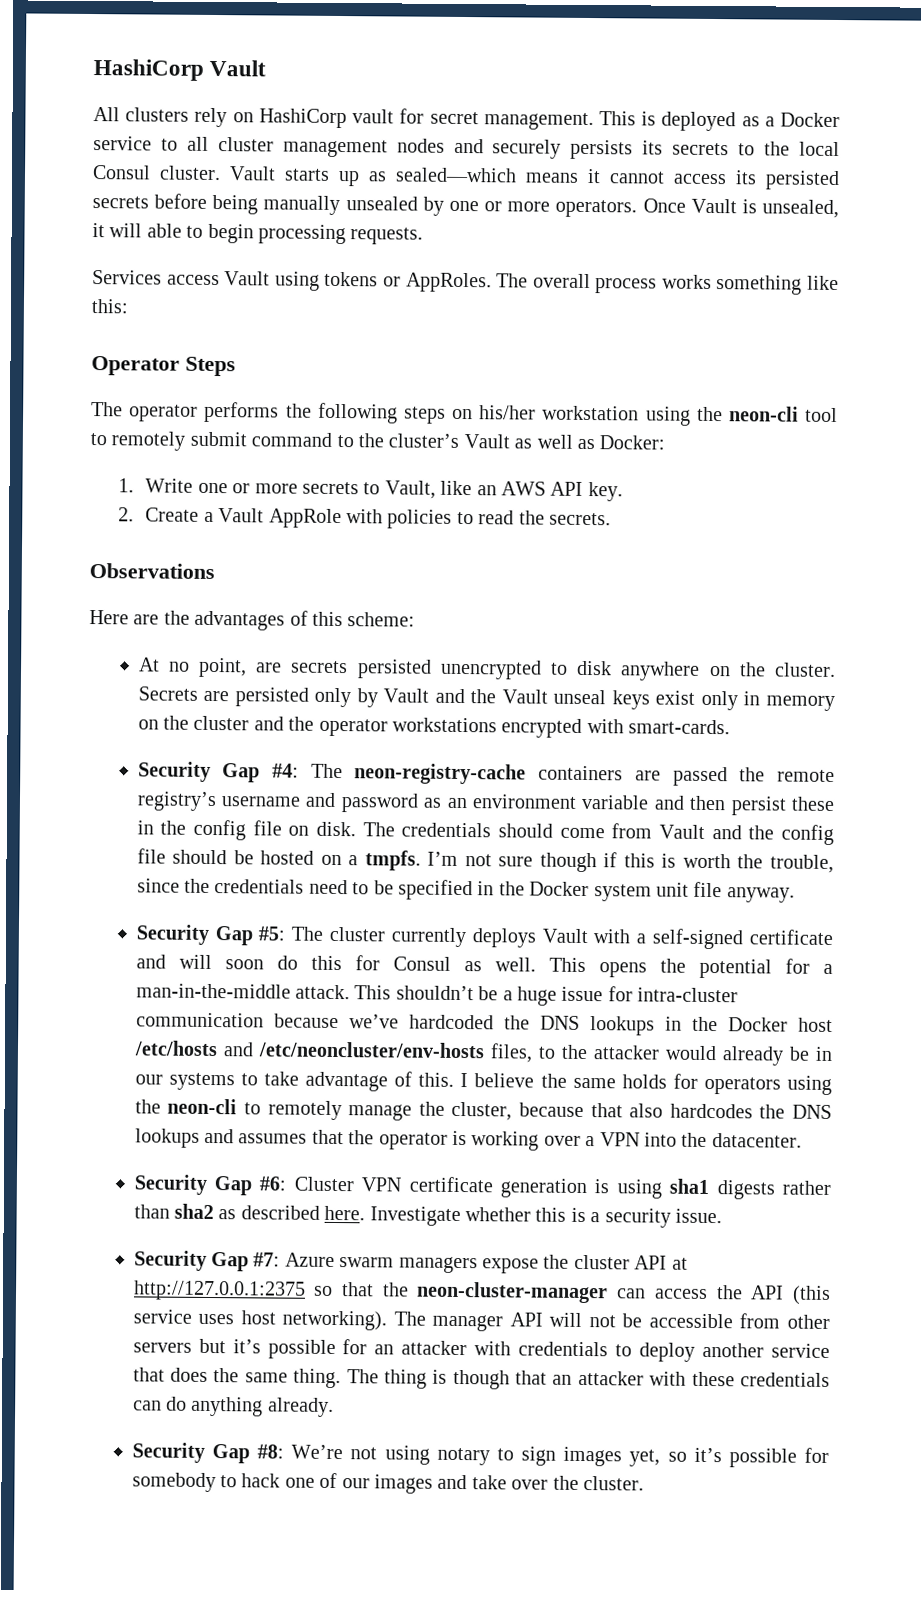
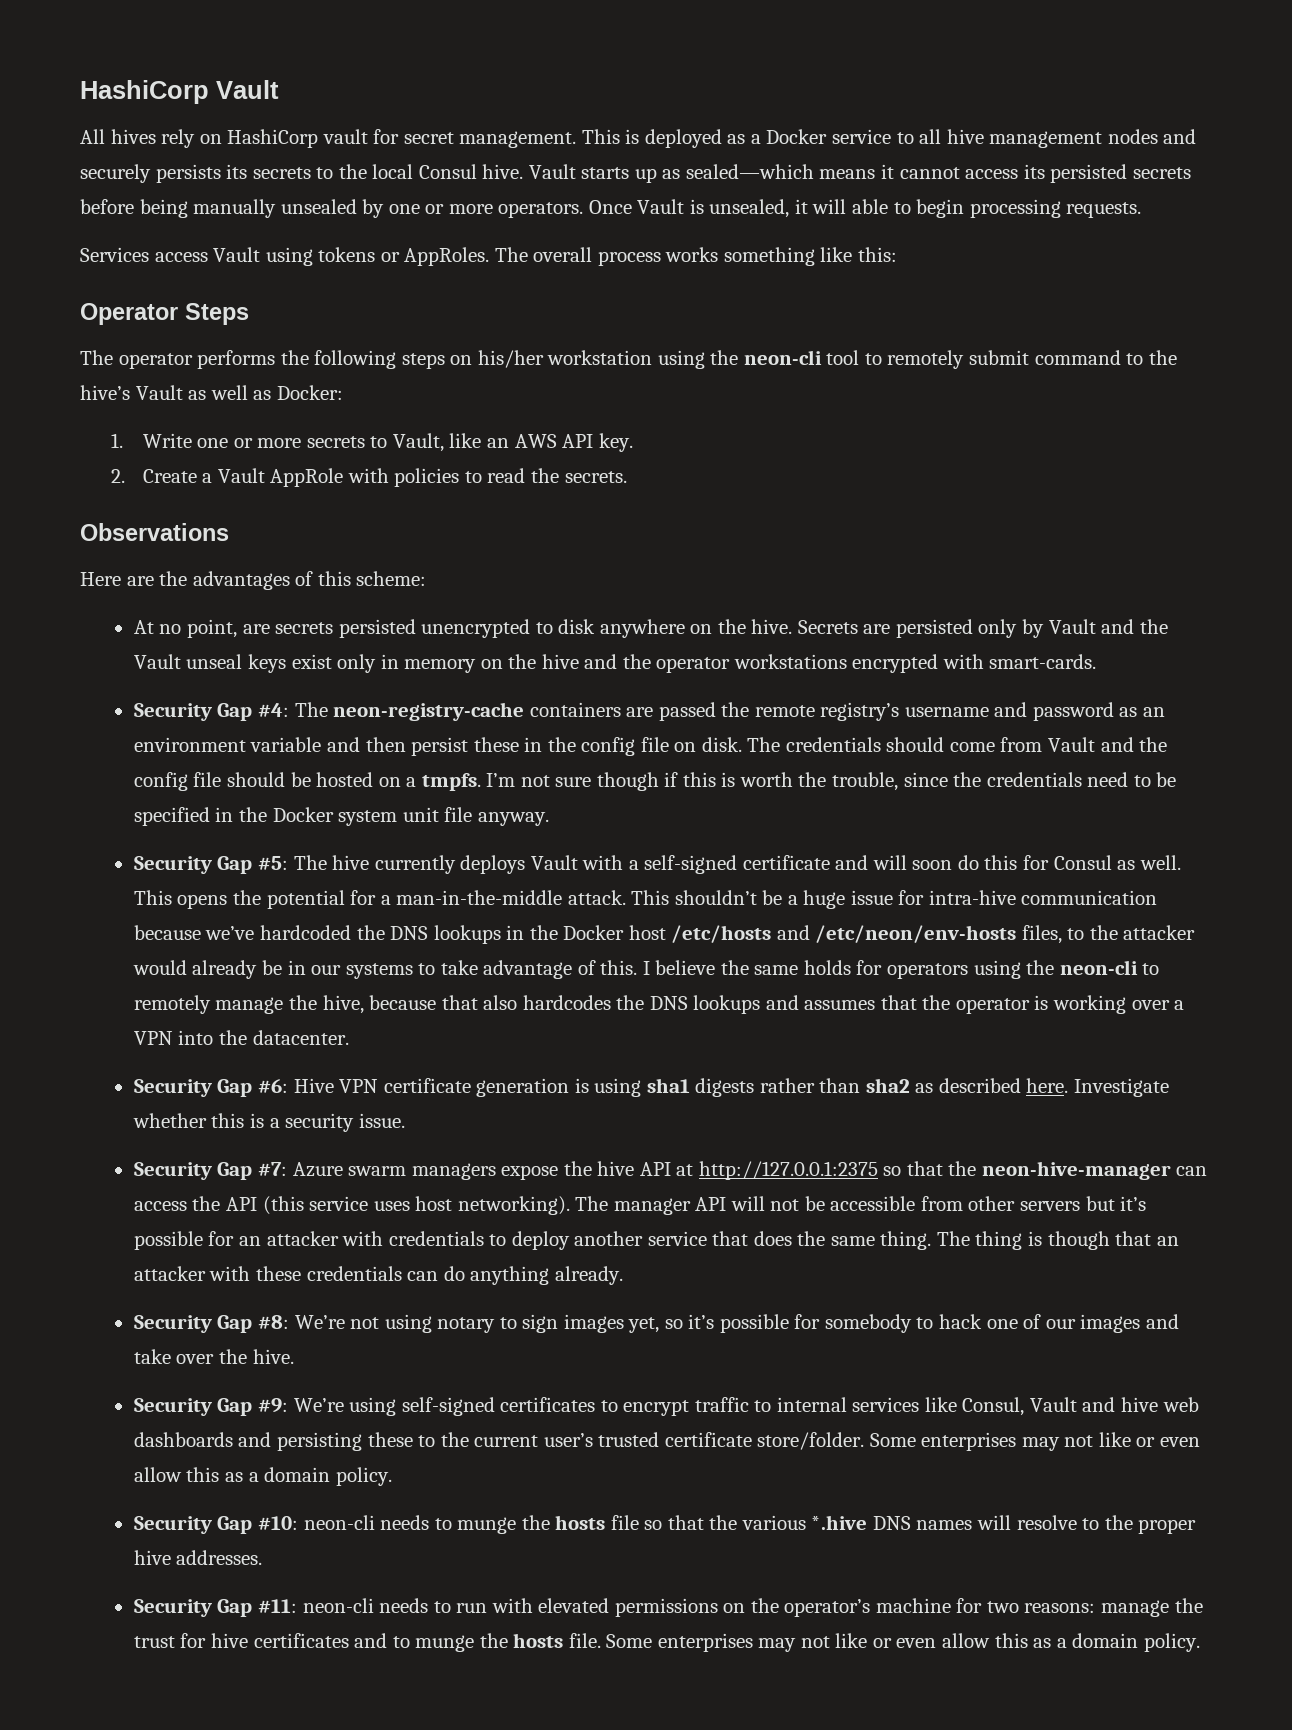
- All clusters rely on HashiCorp vault for secret management.
+ All hives rely on HashiCorp vault for secret management.
- This is deployed as a Docker service to all cluster management nodes and securely persists its secrets to the local Consul cluster.
+ This is deployed as a Docker service to all hive management nodes and securely persists its secrets to the local Consul hive.
- The operator performs the following steps on his/her workstation using the neon-cli tool to remotely submit command to the cluster’s Vault as well as Docker:
+ The operator performs the following steps on his/her workstation using the neon-cli tool to remotely submit command to the hive’s Vault as well as Docker:
- At no point, are secrets persisted unencrypted to disk anywhere on the cluster.
+ At no point, are secrets persisted unencrypted to disk anywhere on the hive.
- Secrets are persisted only by Vault and the Vault unseal keys exist only in memory on the cluster and the operator workstations encrypted with smart-cards.
+ Secrets are persisted only by Vault and the Vault unseal keys exist only in memory on the hive and the operator workstations encrypted with smart-cards.
- Security Gap #5: The cluster currently deploys Vault with a self-signed certificate and will soon do this for Consul as well.
+ Security Gap #5: The hive currently deploys Vault with a self-signed certificate and will soon do this for Consul as well.
- This shouldn’t be a huge issue for intra-cluster communication because we’ve hardcoded the DNS lookups in the Docker host /etc/hosts and /etc/neoncluster/env-hosts files, to the attacker would already be in our systems to take advantage of this.
+ This shouldn’t be a huge issue for intra-hive communication because we’ve hardcoded the DNS lookups in the Docker host /etc/hosts and /etc/neon/env-hosts files, to the attacker would already be in our systems to take advantage of this.
- I believe the same holds for operators using the neon-cli to remotely manage the cluster, because that also hardcodes the DNS lookups and assumes that the operator is working over a VPN into the datacenter.
+ I believe the same holds for operators using the neon-cli to remotely manage the hive, because that also hardcodes the DNS lookups and assumes that the operator is working over a VPN into the datacenter.
- Security Gap #6: Cluster VPN certificate generation is using sha1 digests rather than sha2 as described here.
+ Security Gap #6: Hive VPN certificate generation is using sha1 digests rather than sha2 as described here.
- Security Gap #7: Azure swarm managers expose the cluster API at http://127.0.0.1:2375 so that the neon-cluster-manager can access the API (this service uses host networking).
+ Security Gap #7: Azure swarm managers expose the hive API at http://127.0.0.1:2375 so that the neon-hive-manager can access the API (this service uses host networking).
- Security Gap #8: We’re not using notary to sign images yet, so it’s possible for somebody to hack one of our images and take over the cluster.
+ Security Gap #8: We’re not using notary to sign images yet, so it’s possible for somebody to hack one of our images and take over the hive.
+ Security Gap #9: We’re using self-signed certificates to encrypt traffic to internal services like Consul, Vault and hive web dashboards and persisting these to the current user’s trusted certificate store/folder. Some enterprises may not like or even allow this as a domain policy.
+ Security Gap #10: neon-cli needs to munge the hosts file so that the various *.hive DNS names will resolve to the proper hive addresses.
+ Security Gap #11: neon-cli needs to run with elevated permissions on the operator’s machine for two reasons: manage the trust for hive certificates and to munge the hosts file. Some enterprises may not like or even allow this as a domain policy.

